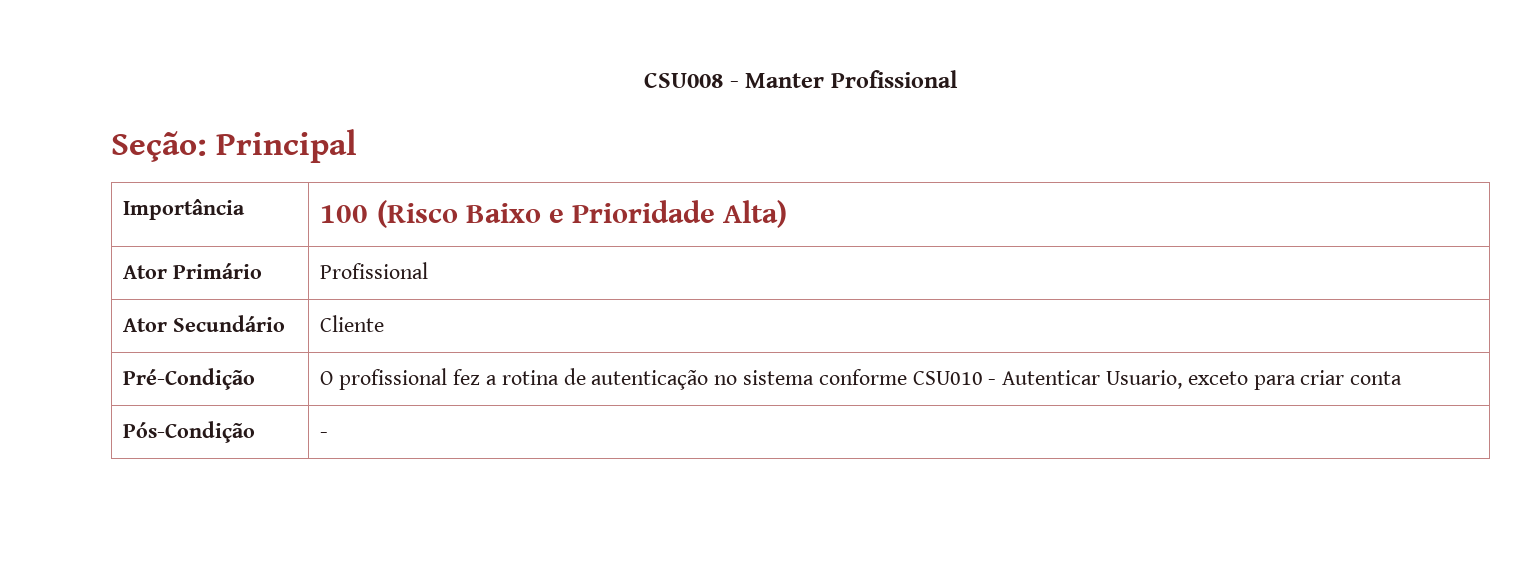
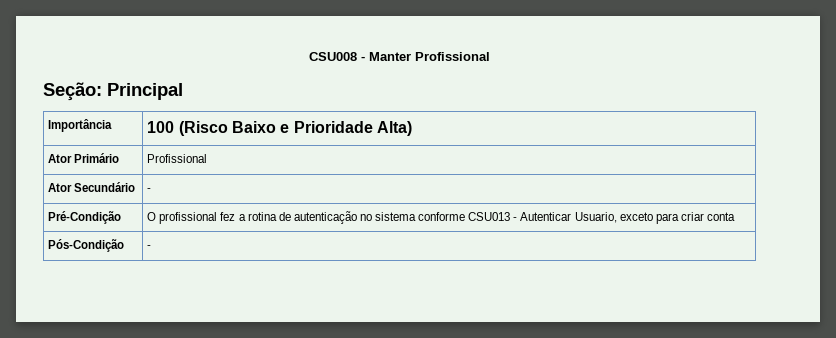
- Ator Secundário | Cliente
+ Ator Secundário | -
- Pré-Condição | O profissional fez a rotina de autenticação no sistema conforme CSU010 - Autenticar Usuario, exceto para criar conta
+ Pré-Condição | O profissional fez a rotina de autenticação no sistema conforme CSU013 - Autenticar Usuario, exceto para criar conta

